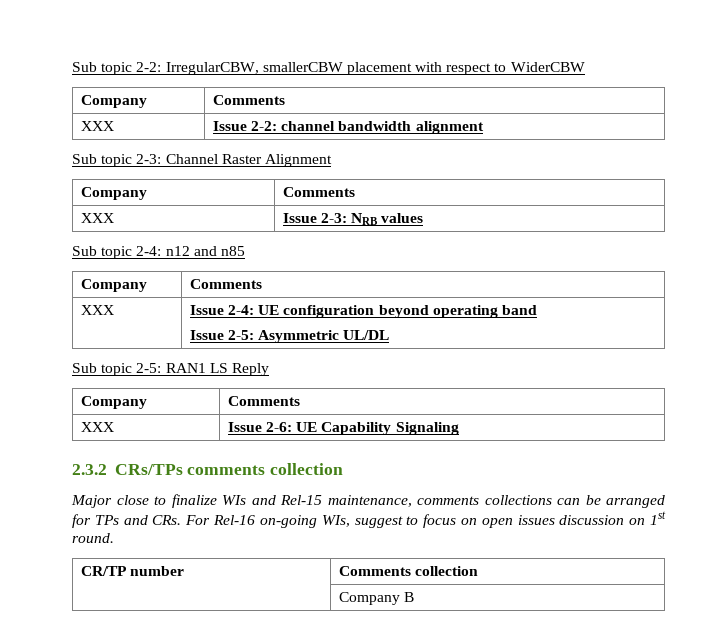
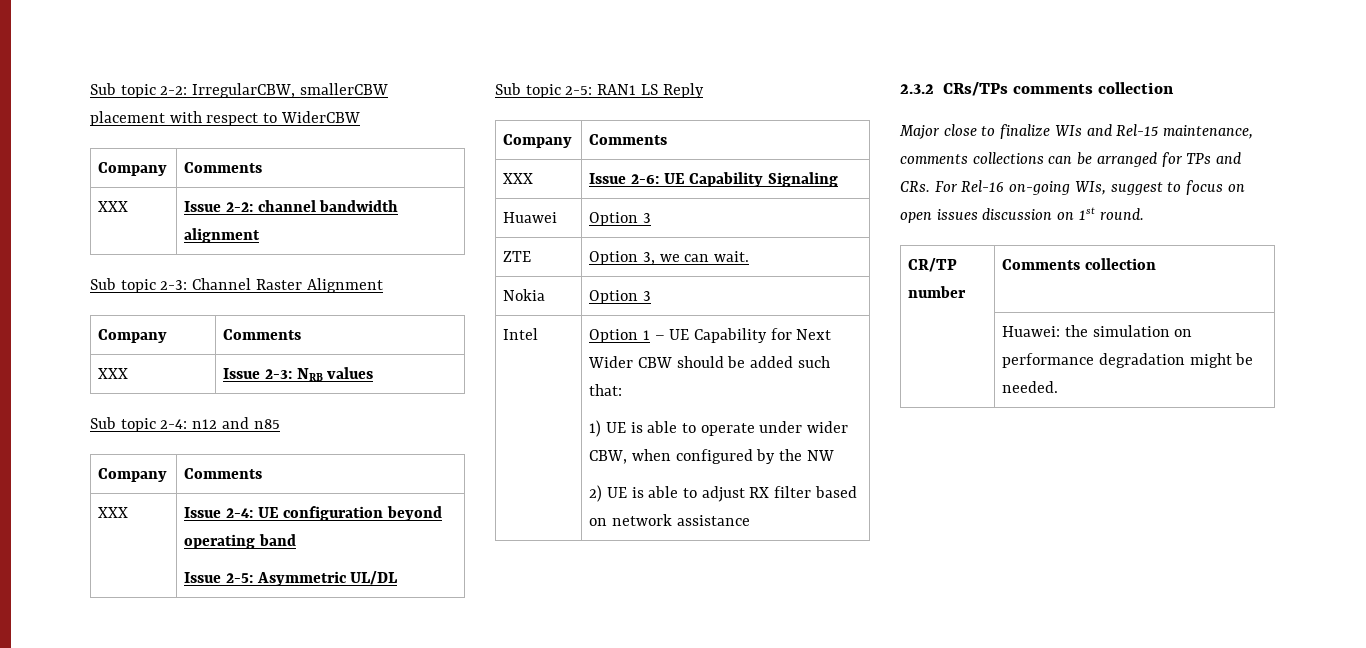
+ Huawei | Option 3
+ ZTE | Option 3, we can wait.
+ Nokia | Option 3
+ Intel | Option 1 – UE Capability for Next Wider CBW should be added such that:
+ 1) UE is able to operate under wider CBW, when configured by the NW
+ 2) UE is able to adjust RX filter based on network assistance
- | Company B
+ | Huawei: the simulation on performance degradation might be needed.

